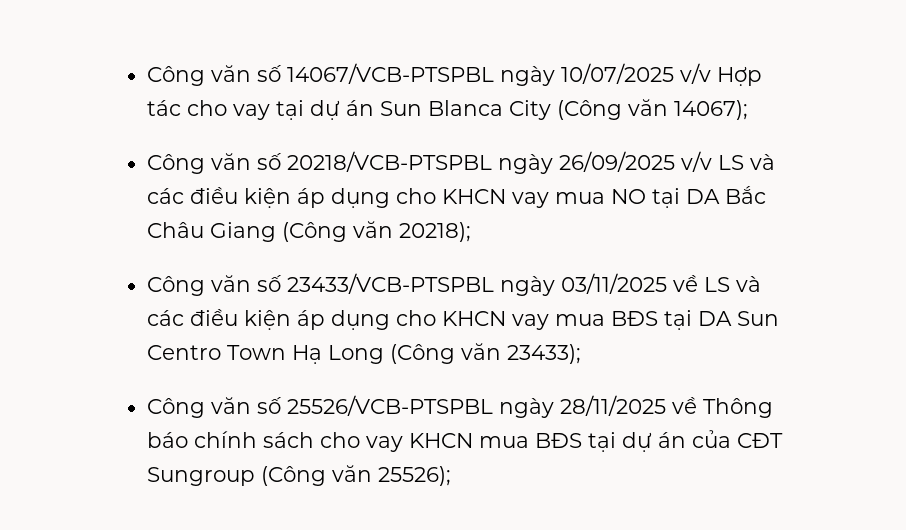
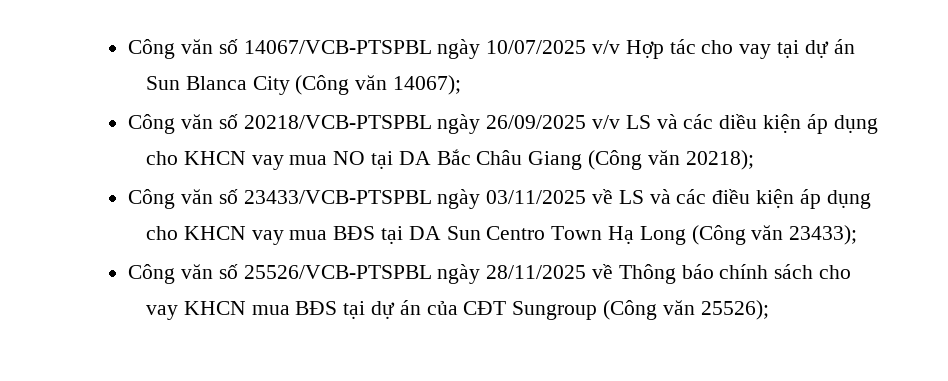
- Công văn số 14067/VCB-PTSPBL ngày 10/07/2025 v/v Hợp tác cho vay tại dự án Sun Blanca City (Công văn 14067);
+ Công văn số 14067/VCB-PTSPBL ngày 10/07/2025 v/v Hợp tác cho vay tại dự án
+ Sun Blanca City (Công văn 14067);
- Công văn số 20218/VCB-PTSPBL ngày 26/09/2025 v/v LS và các điều kiện áp dụng cho KHCN vay mua NO tại DA Bắc Châu Giang (Công văn 20218);
+ Công văn số 20218/VCB-PTSPBL ngày 26/09/2025 v/v LS và các diều kiện áp dụng
+ cho KHCN vay mua NO tại DA Bắc Châu Giang (Công văn 20218);
- Công văn số 23433/VCB-PTSPBL ngày 03/11/2025 về LS và các điều kiện áp dụng cho KHCN vay mua BĐS tại DA Sun Centro Town Hạ Long (Công văn 23433);
+ Công văn số 23433/VCB-PTSPBL ngày 03/11/2025 về LS và các điều kiện áp dụng
+ cho KHCN vay mua BĐS tại DA Sun Centro Town Hạ Long (Công văn 23433);
- Công văn số 25526/VCB-PTSPBL ngày 28/11/2025 về Thông báo chính sách cho vay KHCN mua BĐS tại dự án của CĐT Sungroup (Công văn 25526);
+ Công văn số 25526/VCB-PTSPBL ngày 28/11/2025 về Thông báo chính sách cho
+ vay KHCN mua BĐS tại dự án của CĐT Sungroup (Công văn 25526);

